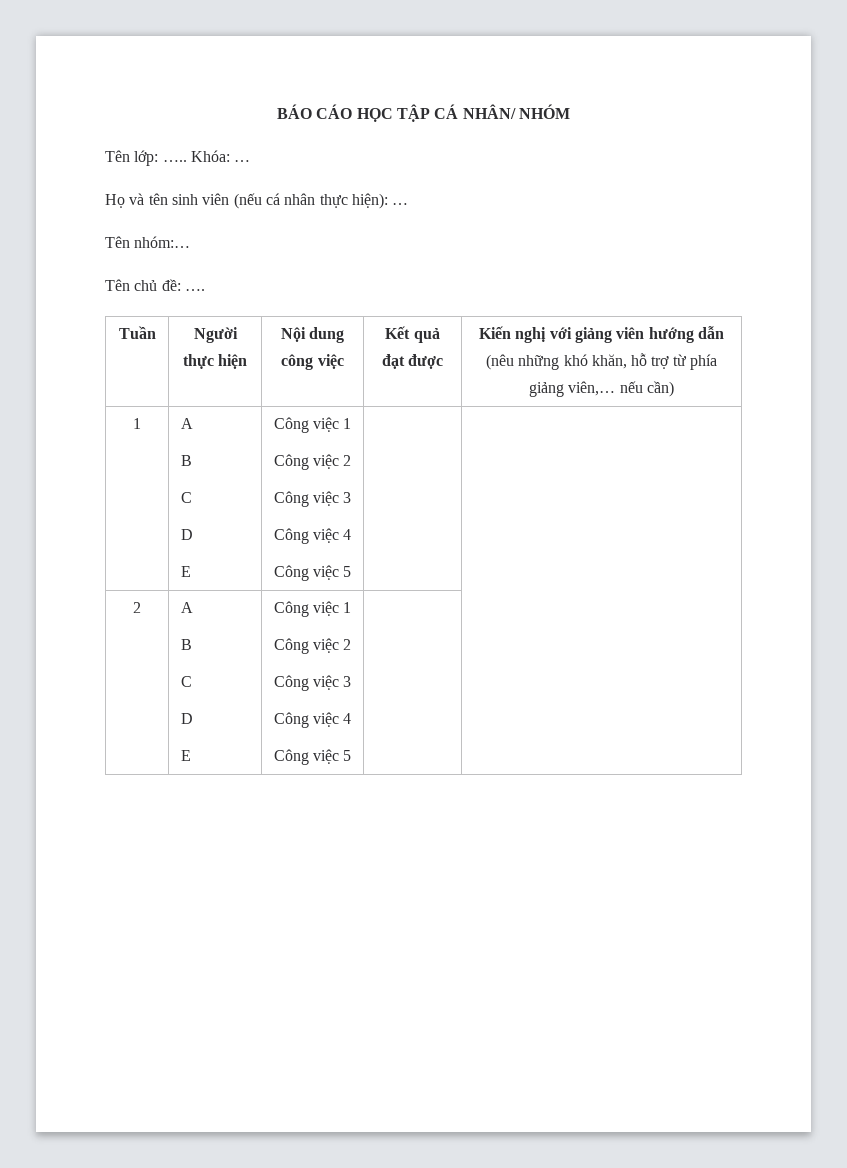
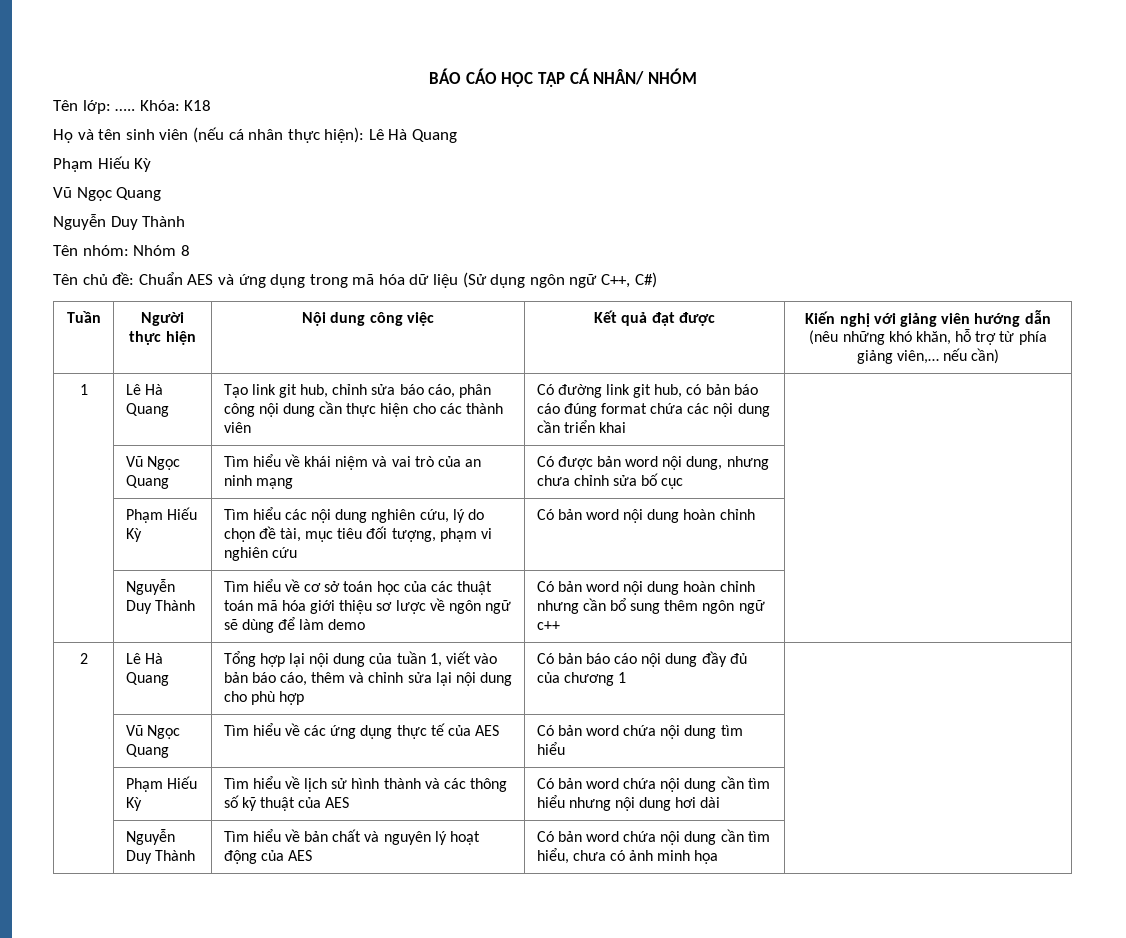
- Khóa: …
+ Khóa: K18
- Họ và tên sinh viên (nếu cá nhân thực hiện): …
- Tên nhóm:…
- Tên chủ đề: ….
+ Họ và tên sinh viên (nếu cá nhân thực hiện): Lê Hà Quang
+ Phạm Hiếu Kỳ
+ Vũ Ngọc Quang
+ Nguyễn Duy Thành
+ Tên nhóm: Nhóm 8
+ Tên chủ đề: Chuẩn AES và ứng dụng trong mã hóa dữ liệu (Sử dụng ngôn ngữ C++, C#)
- 1 | A
- B
- C
- D
- E | Công việc 1
- Công việc 2
- Công việc 3
- Công việc 4
- Công việc 5 | |
- 2 | A
- B
- C
- D
- E | Công việc 1
- Công việc 2
- Công việc 3
- Công việc 4
- Công việc 5 | |
+ 1 | Lê Hà Quang | Tạo link git hub, chỉnh sửa báo cáo, phân công nội dung cần thực hiện cho các thành viên | Có đường link git hub, có bản báo cáo đúng format chứa các nội dung cần triển khai |
+ | Vũ Ngọc Quang | Tìm hiểu về khái niệm và vai trò của an ninh mạng | Có được bản word nội dung, nhưng chưa chỉnh sửa bố cục |
+ | Phạm Hiếu Kỳ | Tìm hiểu các nội dung nghiên cứu, lý do chọn đề tài, mục tiêu đối tượng, phạm vi nghiên cứu | Có bản word nội dung hoàn chỉnh |
+ | Nguyễn Duy Thành | Tìm hiểu về cơ sở toán học của các thuật toán mã hóa giới thiệu sơ lược về ngôn ngữ sẽ dùng để làm demo | Có bản word nội dung hoàn chỉnh nhưng cần bổ sung thêm ngôn ngữ c++ |
+ 2 | Lê Hà Quang | Tổng hợp lại nội dung của tuần 1, viết vào bản báo cáo, thêm và chỉnh sửa lại nội dung cho phù hợp | Có bản báo cáo nội dung đầy đủ của chương 1 |
+ | Vũ Ngọc Quang | Tìm hiểu về các ứng dụng thực tế của AES | Có bản word chứa nội dung tìm hiểu |
+ | Phạm Hiếu Kỳ | Tìm hiểu về lịch sử hình thành và các thông số kỹ thuật của AES | Có bản word chứa nội dung cần tìm hiểu nhưng nội dung hơi dài |
+ | Nguyễn Duy Thành | Tìm hiểu về bản chất và nguyên lý hoạt động của AES | Có bản word chứa nội dung cần tìm hiểu, chưa có ảnh minh họa |

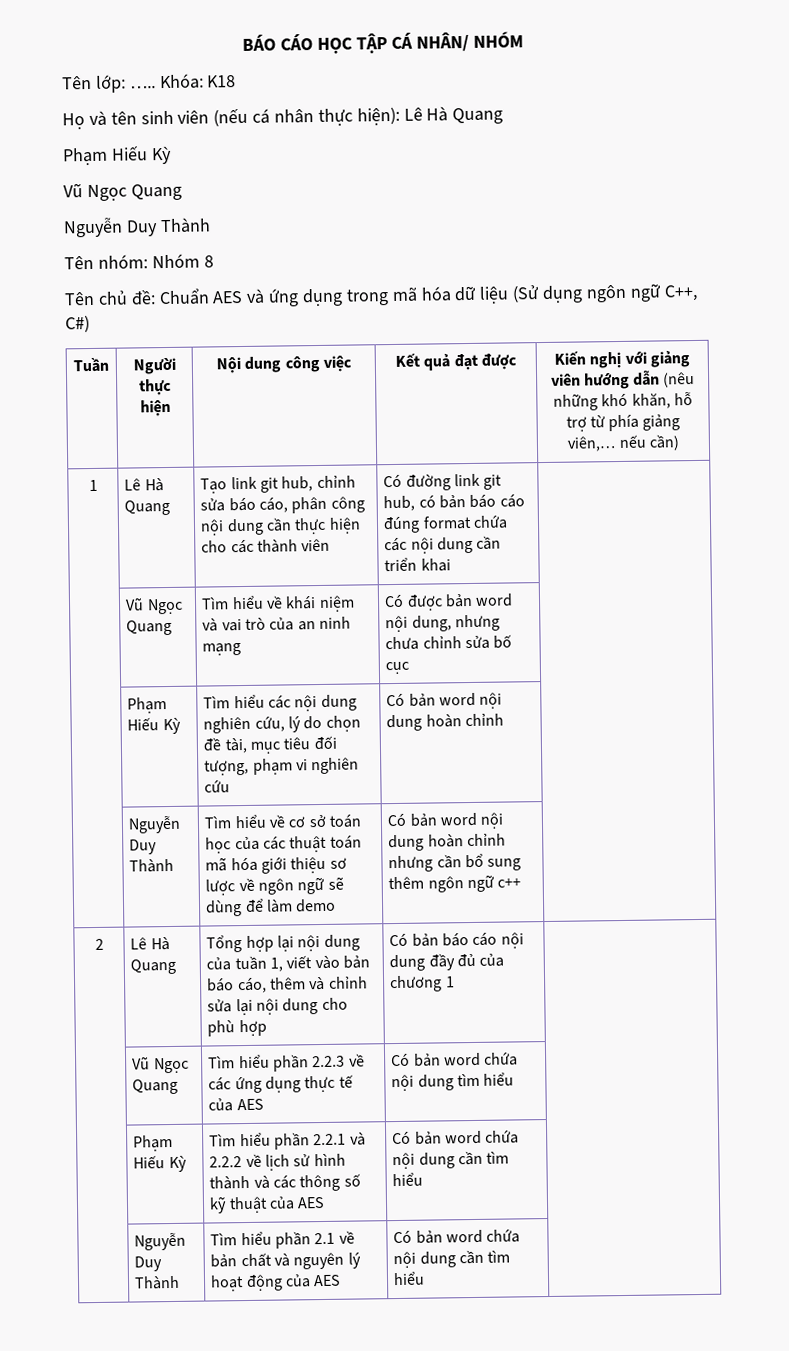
- | Vũ Ngọc Quang | Tìm hiểu về các ứng dụng thực tế của AES | Có bản word chứa nội dung tìm hiểu |
+ | Vũ Ngọc Quang | Tìm hiểu phần 2.2.3 về các ứng dụng thực tế của AES | Có bản word chứa nội dung tìm hiểu |
- | Phạm Hiếu Kỳ | Tìm hiểu về lịch sử hình thành và các thông số kỹ thuật của AES | Có bản word chứa nội dung cần tìm hiểu nhưng nội dung hơi dài |
- | Nguyễn Duy Thành | Tìm hiểu về bản chất và nguyên lý hoạt động của AES | Có bản word chứa nội dung cần tìm hiểu, chưa có ảnh minh họa |
+ | Phạm Hiếu Kỳ | Tìm hiểu phần 2.2.1 và 2.2.2 về lịch sử hình thành và các thông số kỹ thuật của AES | Có bản word chứa nội dung cần tìm hiểu |
+ | Nguyễn Duy Thành | Tìm hiểu phần 2.1 về bản chất và nguyên lý hoạt động của AES | Có bản word chứa nội dung cần tìm hiểu |

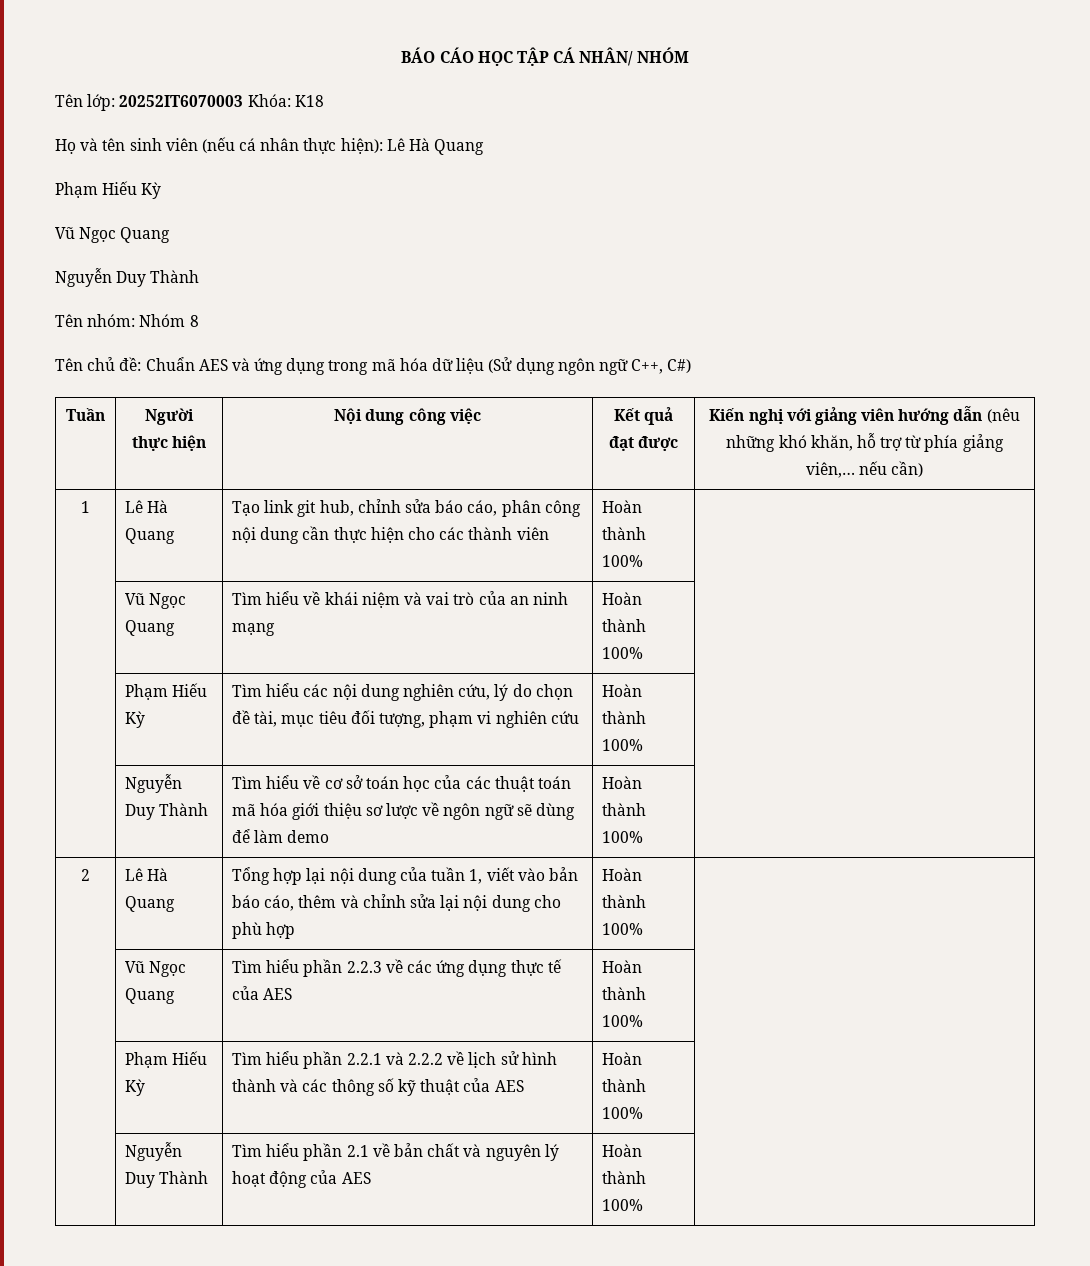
- Tên lớp: ….. Khóa: K18
+ Tên lớp: 20252IT6070003 Khóa: K18
- Tạo link git hub, chỉnh sửa báo cáo, phân công nội dung cần thực hiện cho các thành viên | Có đường link git hub, có bản báo cáo đúng format chứa các nội dung cần triển khai
+ Tạo link git hub, chỉnh sửa báo cáo, phân công nội dung cần thực hiện cho các thành viên | Hoàn thành 100%
- | Vũ Ngọc Quang | Tìm hiểu về khái niệm và vai trò của an ninh mạng | Có được bản word nội dung, nhưng chưa chỉnh sửa bố cục |
+ | Vũ Ngọc Quang | Tìm hiểu về khái niệm và vai trò của an ninh mạng | Hoàn thành 100% |
- | Phạm Hiếu Kỳ | Tìm hiểu các nội dung nghiên cứu, lý do chọn đề tài, mục tiêu đối tượng, phạm vi nghiên cứu | Có bản word nội dung hoàn chỉnh |
+ | Phạm Hiếu Kỳ | Tìm hiểu các nội dung nghiên cứu, lý do chọn đề tài, mục tiêu đối tượng, phạm vi nghiên cứu | Hoàn thành 100% |
- Tìm hiểu về cơ sở toán học của các thuật toán mã hóa giới thiệu sơ lược về ngôn ngữ sẽ dùng để làm demo | Có bản word nội dung hoàn chỉnh nhưng cần bổ sung thêm ngôn ngữ c++
+ Tìm hiểu về cơ sở toán học của các thuật toán mã hóa giới thiệu sơ lược về ngôn ngữ sẽ dùng để làm demo | Hoàn thành 100%
- 2 | Lê Hà Quang | Tổng hợp lại nội dung của tuần 1, viết vào bản báo cáo, thêm và chỉnh sửa lại nội dung cho phù hợp | Có bản báo cáo nội dung đầy đủ của chương 1 |
+ 2 | Lê Hà Quang | Tổng hợp lại nội dung của tuần 1, viết vào bản báo cáo, thêm và chỉnh sửa lại nội dung cho phù hợp | Hoàn thành 100% |
- | Vũ Ngọc Quang | Tìm hiểu phần 2.2.3 về các ứng dụng thực tế của AES | Có bản word chứa nội dung tìm hiểu |
+ | Vũ Ngọc Quang | Tìm hiểu phần 2.2.3 về các ứng dụng thực tế của AES | Hoàn thành 100% |
- | Phạm Hiếu Kỳ | Tìm hiểu phần 2.2.1 và 2.2.2 về lịch sử hình thành và các thông số kỹ thuật của AES | Có bản word chứa nội dung cần tìm hiểu |
+ | Phạm Hiếu Kỳ | Tìm hiểu phần 2.2.1 và 2.2.2 về lịch sử hình thành và các thông số kỹ thuật của AES | Hoàn thành 100% |
- | Nguyễn Duy Thành | Tìm hiểu phần 2.1 về bản chất và nguyên lý hoạt động của AES | Có bản word chứa nội dung cần tìm hiểu |
+ | Nguyễn Duy Thành | Tìm hiểu phần 2.1 về bản chất và nguyên lý hoạt động của AES | Hoàn thành 100% |

